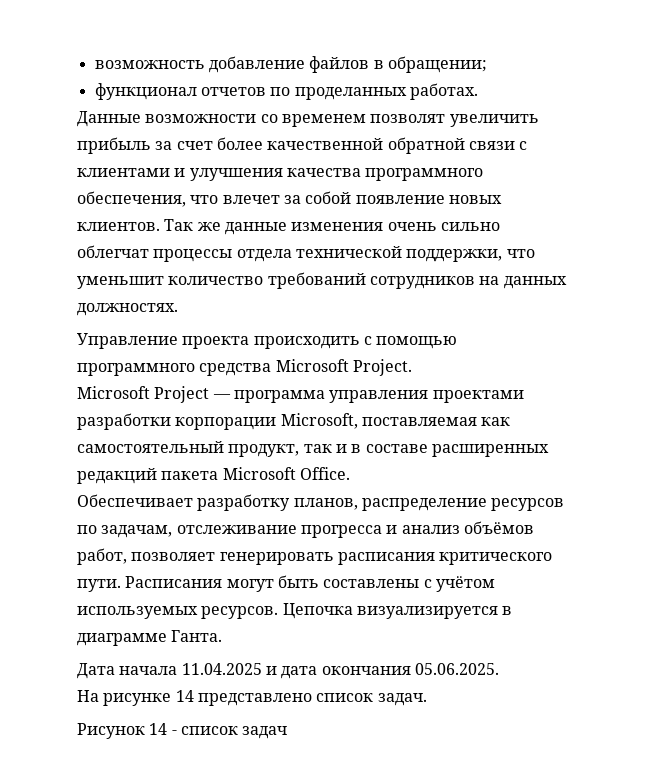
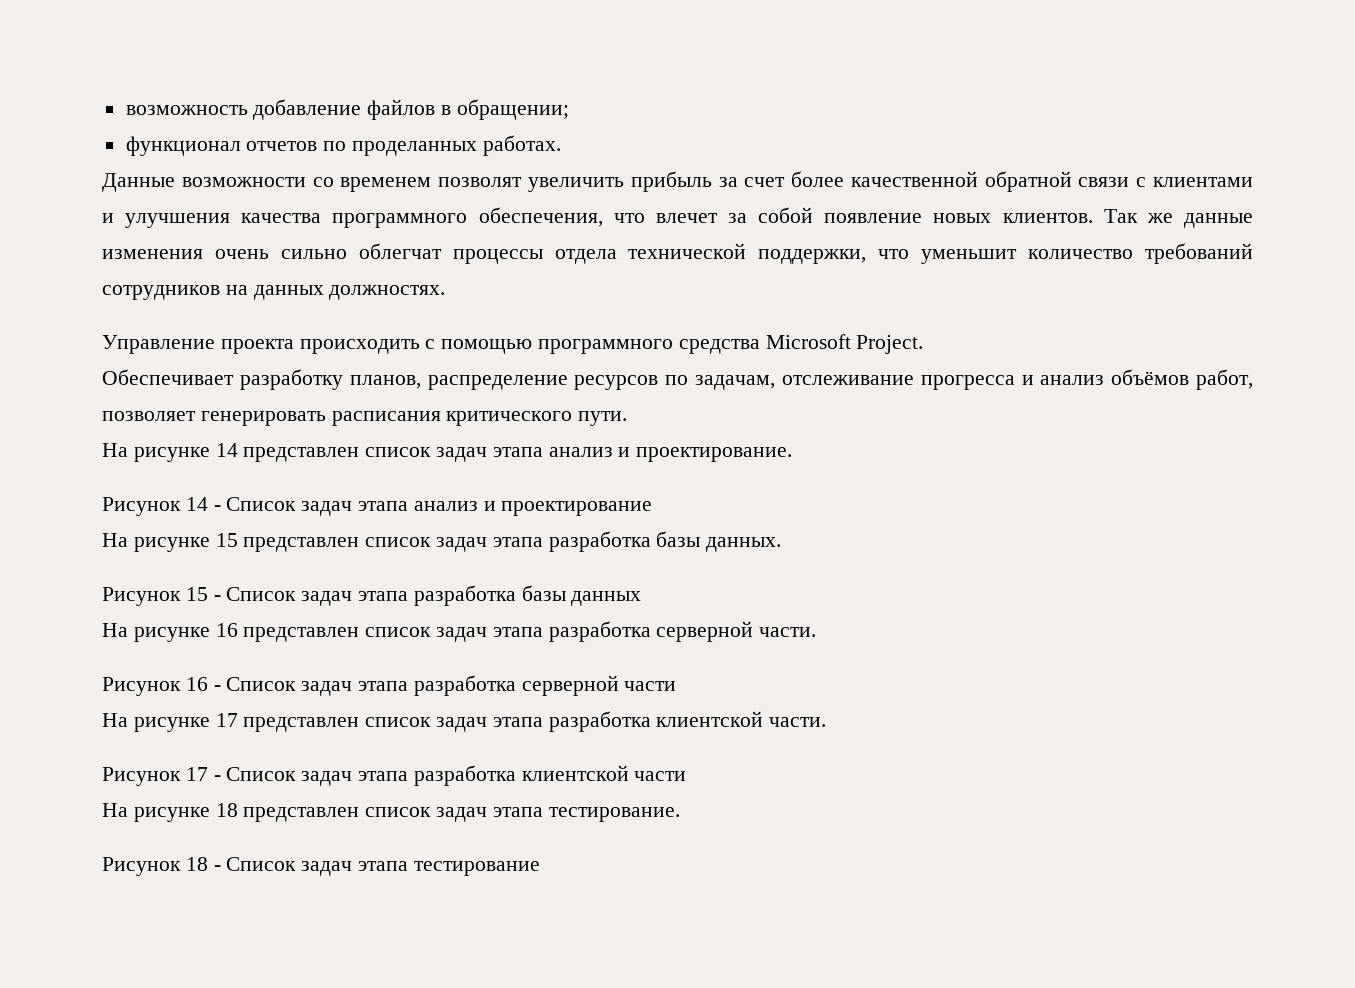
- Microsoft Project — программа управления проектами разработки корпорации Microsoft, поставляемая как самостоятельный продукт, так и в составе расширенных редакций пакета Microsoft Office.
- Обеспечивает разработку планов, распределение ресурсов по задачам, отслеживание прогресса и анализ объёмов работ, позволяет генерировать расписания критического пути. Расписания могут быть составлены с учётом используемых ресурсов. Цепочка визуализируется в диаграмме Ганта.
- Дата начала 11.04.2025 и дата окончания 05.06.2025.
- На рисунке 14 представлено список задач.
- Рисунок 14 - список задач
+ Обеспечивает разработку планов, распределение ресурсов по задачам, отслеживание прогресса и анализ объёмов работ, позволяет генерировать расписания критического пути.
+ На рисунке 14 представлен список задач этапа анализ и проектирование.
+ Рисунок 14 - Список задач этапа анализ и проектирование
+ На рисунке 15 представлен список задач этапа разработка базы данных.
+ Рисунок 15 - Список задач этапа разработка базы данных
+ На рисунке 16 представлен список задач этапа разработка серверной части.
+ Рисунок 16 - Список задач этапа разработка серверной части
+ На рисунке 17 представлен список задач этапа разработка клиентской части.
+ Рисунок 17 - Список задач этапа разработка клиентской части
+ На рисунке 18 представлен список задач этапа тестирование.
+ Рисунок 18 - Список задач этапа тестирование

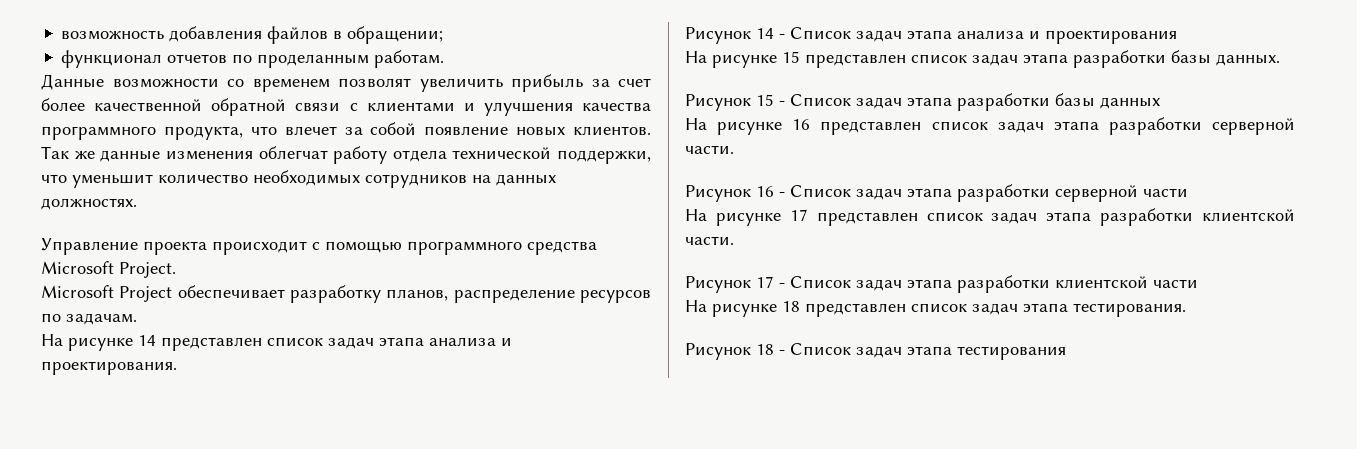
- возможность добавление файлов в обращении;
+ возможность добавления файлов в обращении;
- функционал отчетов по проделанных работах.
+ функционал отчетов по проделанным работам.
- Данные возможности со временем позволят увеличить прибыль за счет более качественной обратной связи с клиентами и улучшения качества программного обеспечения, что влечет за собой появление новых клиентов.
+ Данные возможности со временем позволят увеличить прибыль за счет более качественной обратной связи с клиентами и улучшения качества программного продукта, что влечет за собой появление новых клиентов.
- Так же данные изменения очень сильно облегчат процессы отдела технической поддержки, что уменьшит количество требований сотрудников на данных должностях.
+ Так же данные изменения облегчат работу отдела технической поддержки, что уменьшит количество необходимых сотрудников на данных должностях.
- Управление проекта происходить с помощью программного средства Microsoft Project.
+ Управление проекта происходит с помощью программного средства Microsoft Project.
- Обеспечивает разработку планов, распределение ресурсов по задачам, отслеживание прогресса и анализ объёмов работ, позволяет генерировать расписания критического пути.
+ Microsoft Project обеспечивает разработку планов, распределение ресурсов по задачам.
- На рисунке 14 представлен список задач этапа анализ и проектирование.
+ На рисунке 14 представлен список задач этапа анализа и проектирования.
- Рисунок 14 - Список задач этапа анализ и проектирование
+ Рисунок 14 - Список задач этапа анализа и проектирования
- На рисунке 15 представлен список задач этапа разработка базы данных.
+ На рисунке 15 представлен список задач этапа разработки базы данных.
- Рисунок 15 - Список задач этапа разработка базы данных
+ Рисунок 15 - Список задач этапа разработки базы данных
- На рисунке 16 представлен список задач этапа разработка серверной части.
+ На рисунке 16 представлен список задач этапа разработки серверной части.
- Рисунок 16 - Список задач этапа разработка серверной части
+ Рисунок 16 - Список задач этапа разработки серверной части
- На рисунке 17 представлен список задач этапа разработка клиентской части.
+ На рисунке 17 представлен список задач этапа разработки клиентской части.
- Рисунок 17 - Список задач этапа разработка клиентской части
+ Рисунок 17 - Список задач этапа разработки клиентской части
- На рисунке 18 представлен список задач этапа тестирование.
+ На рисунке 18 представлен список задач этапа тестирования.
- Рисунок 18 - Список задач этапа тестирование
+ Рисунок 18 - Список задач этапа тестирования

